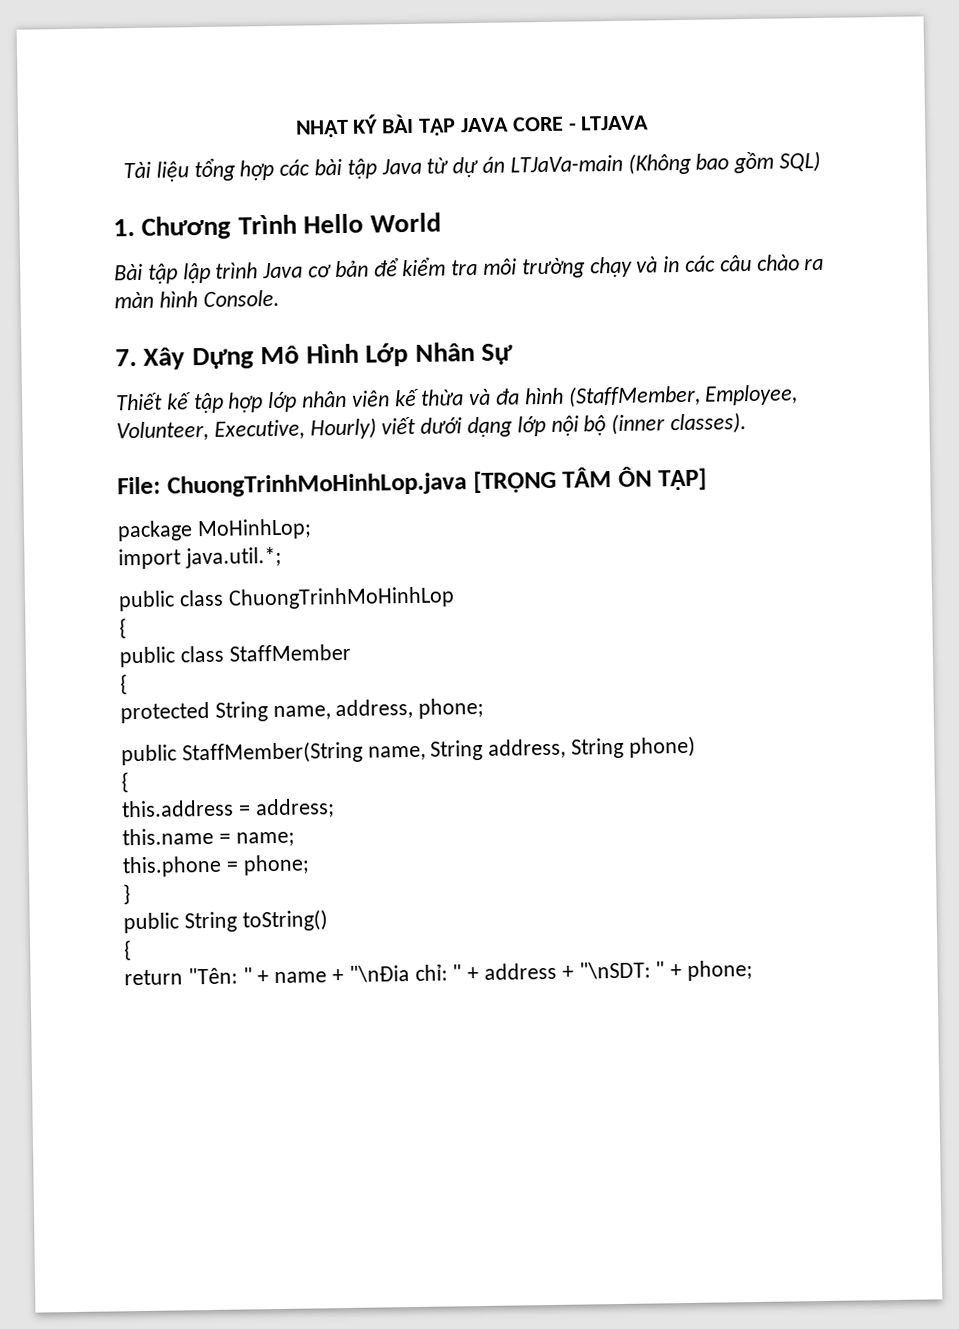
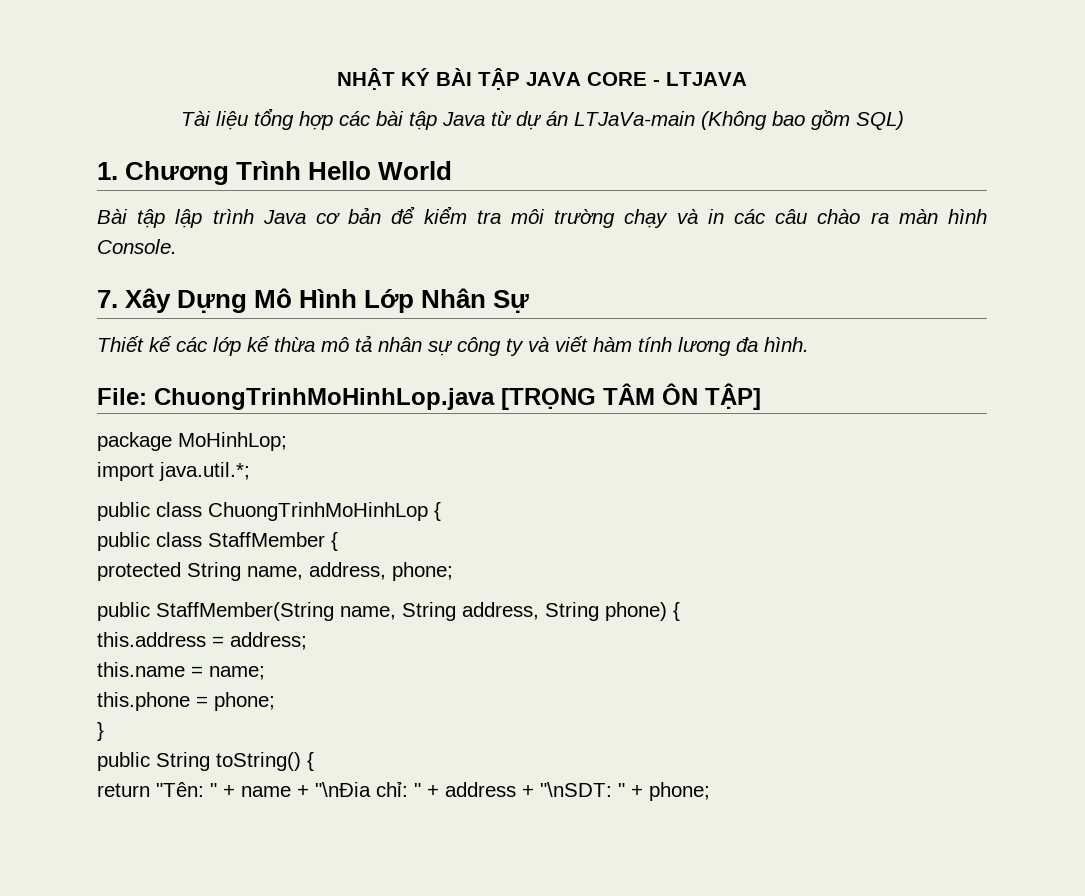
- Thiết kế tập hợp lớp nhân viên kế thừa và đa hình (StaffMember, Employee, Volunteer, Executive, Hourly) viết dưới dạng lớp nội bộ (inner classes).
+ Thiết kế các lớp kế thừa mô tả nhân sự công ty và viết hàm tính lương đa hình.
- public class ChuongTrinhMoHinhLop
- {
+ public class ChuongTrinhMoHinhLop {
- public class StaffMember
- {
+ public class StaffMember {
- public StaffMember(String name, String address, String phone)
- {
+ public StaffMember(String name, String address, String phone) {
- public String toString()
- {
+ public String toString() {

